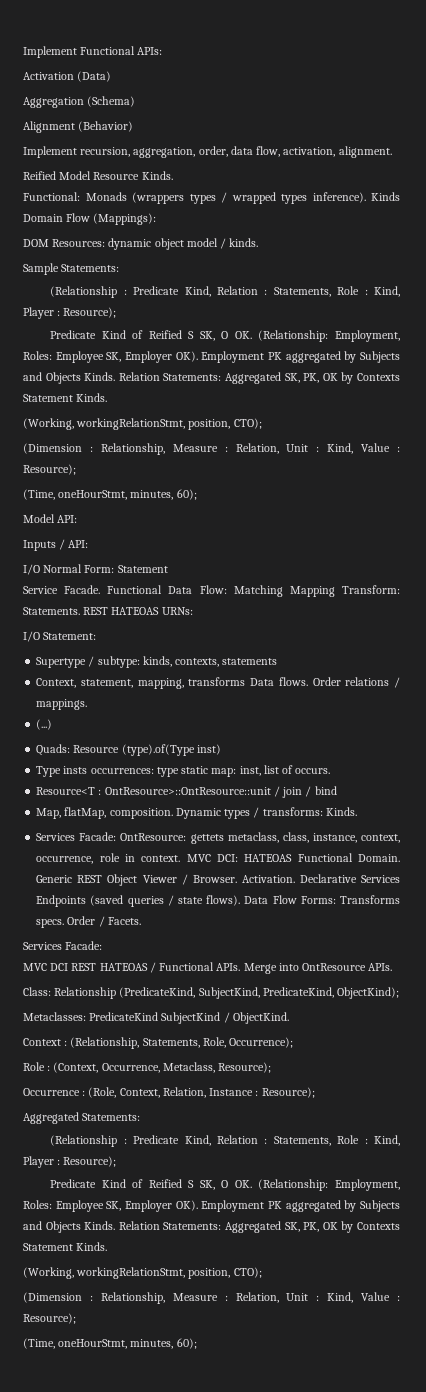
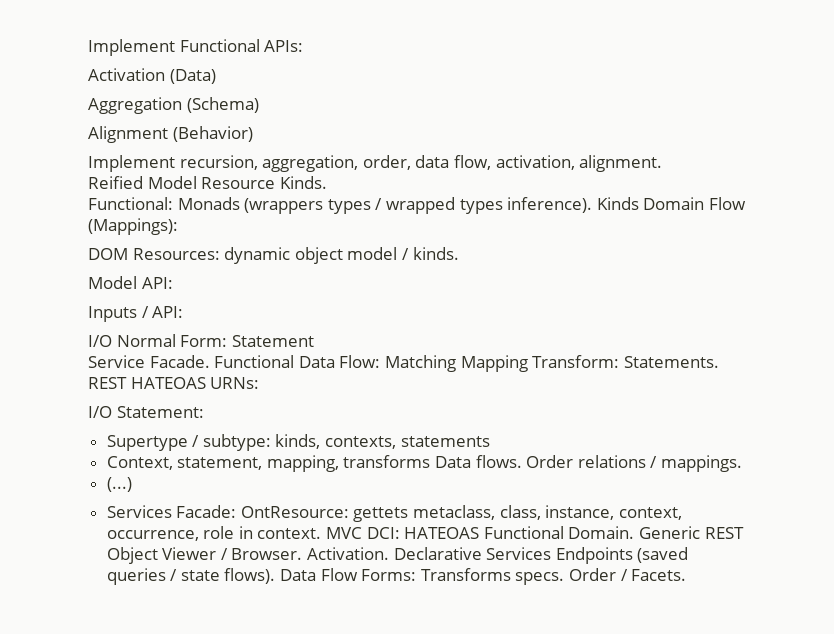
- Sample Statements:
- (Relationship : Predicate Kind, Relation : Statements, Role : Kind, Player : Resource);
- Predicate Kind of Reified S SK, O OK. (Relationship: Employment, Roles: Employee SK, Employer OK). Employment PK aggregated by Subjects and Objects Kinds. Relation Statements: Aggregated SK, PK, OK by Contexts Statement Kinds.
- (Working, workingRelationStmt, position, CTO);
- (Dimension : Relationship, Measure : Relation, Unit : Kind, Value : Resource);
- (Time, oneHourStmt, minutes, 60);
- Quads: Resource (type).of(Type inst)
- Type insts occurrences: type static map: inst, list of occurs.
- Resource<T : OntResource>::OntResource::unit / join / bind
- Map, flatMap, composition. Dynamic types / transforms: Kinds.
  Order / Facets.
- Services Facade:
- MVC DCI REST HATEOAS / Functional APIs. Merge into OntResource APIs.
- Class: Relationship (PredicateKind, SubjectKind, PredicateKind, ObjectKind);
- Metaclasses: PredicateKind SubjectKind / ObjectKind.
- Context : (Relationship, Statements, Role, Occurrence);
- Role : (Context, Occurrence, Metaclass, Resource);
- Occurrence : (Role, Context, Relation, Instance : Resource);
- Aggregated Statements:
- (Relationship : Predicate Kind, Relation : Statements, Role : Kind, Player : Resource);
- Predicate Kind of Reified S SK, O OK. (Relationship: Employment, Roles: Employee SK, Employer OK). Employment PK aggregated by Subjects and Objects Kinds. Relation Statements: Aggregated SK, PK, OK by Contexts Statement Kinds.
- (Working, workingRelationStmt, position, CTO);
- (Dimension : Relationship, Measure : Relation, Unit : Kind, Value : Resource);
- (Time, oneHourStmt, minutes, 60);

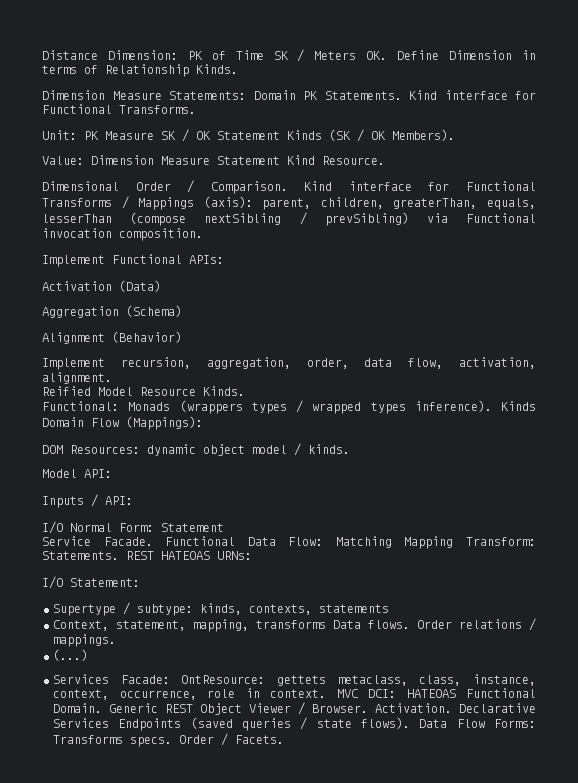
+ Distance Dimension: PK of Time SK / Meters OK. Define Dimension in terms of Relationship Kinds.
+ Dimension Measure Statements: Domain PK Statements. Kind interface for Functional Transforms.
+ Unit: PK Measure SK / OK Statement Kinds (SK / OK Members).
+ Value: Dimension Measure Statement Kind Resource.
+ Dimensional Order / Comparison. Kind interface for Functional Transforms / Mappings (axis): parent, children, greaterThan, equals, lesserThan (compose nextSibling / prevSibling) via Functional invocation composition.

